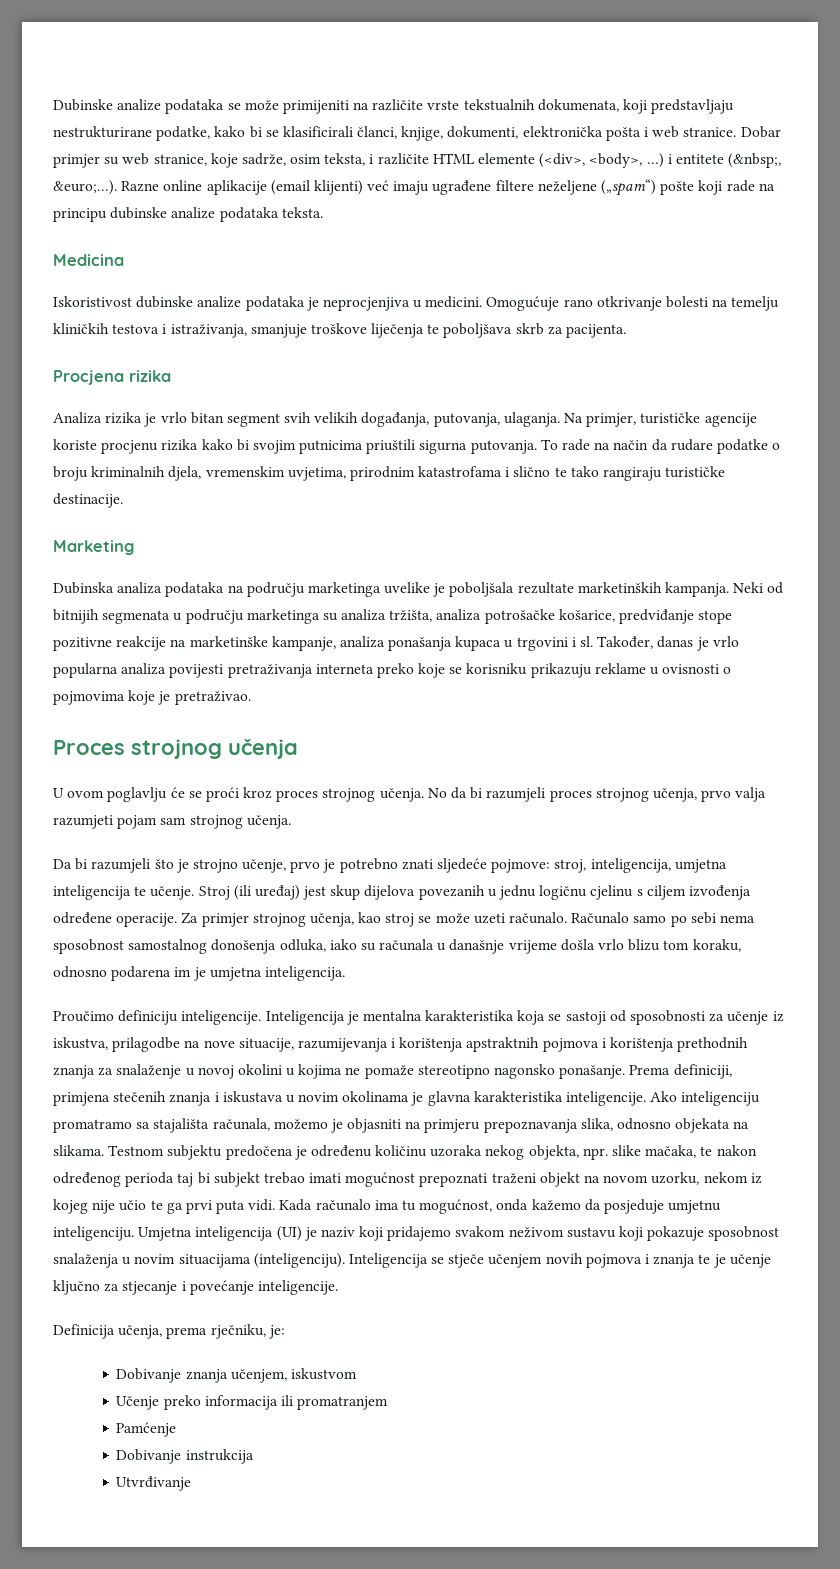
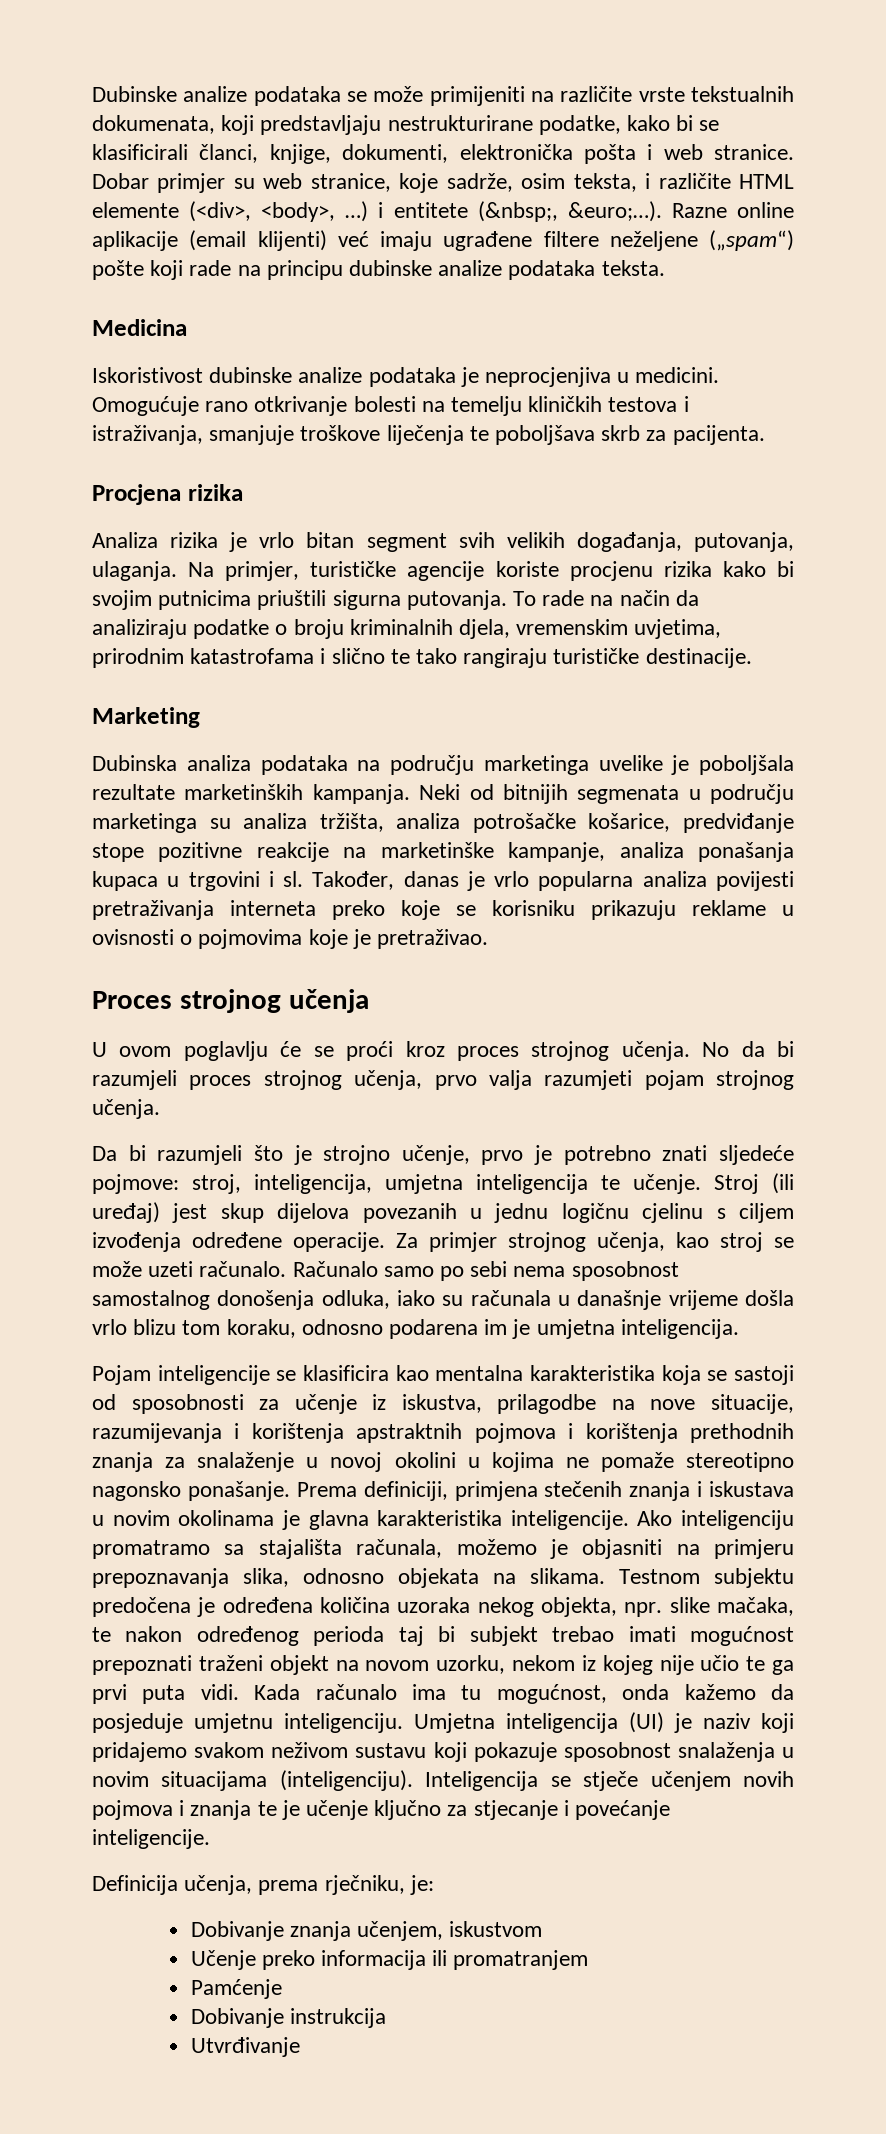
- To rade na način da rudare podatke o broju kriminalnih djela, vremenskim uvjetima, prirodnim katastrofama i slično te tako rangiraju turističke destinacije.
+ To rade na način da analiziraju podatke o broju kriminalnih djela, vremenskim uvjetima, prirodnim katastrofama i slično te tako rangiraju turističke destinacije.
- No da bi razumjeli proces strojnog učenja, prvo valja razumjeti pojam sam strojnog učenja.
+ No da bi razumjeli proces strojnog učenja, prvo valja razumjeti pojam strojnog učenja.
- Proučimo definiciju inteligencije. Inteligencija je mentalna karakteristika koja se sastoji od sposobnosti za učenje iz iskustva, prilagodbe na nove situacije, razumijevanja i korištenja apstraktnih pojmova i korištenja prethodnih znanja za snalaženje u novoj okolini u kojima ne pomaže stereotipno nagonsko ponašanje.
+ Pojam inteligencije se klasificira kao mentalna karakteristika koja se sastoji od sposobnosti za učenje iz iskustva, prilagodbe na nove situacije, razumijevanja i korištenja apstraktnih pojmova i korištenja prethodnih znanja za snalaženje u novoj okolini u kojima ne pomaže stereotipno nagonsko ponašanje.
- Testnom subjektu predočena je određenu količinu uzoraka nekog objekta, npr. slike mačaka, te nakon određenog perioda taj bi subjekt trebao imati mogućnost prepoznati traženi objekt na novom uzorku, nekom iz kojeg nije učio te ga prvi puta vidi.
+ Testnom subjektu predočena je određena količina uzoraka nekog objekta, npr. slike mačaka, te nakon određenog perioda taj bi subjekt trebao imati mogućnost prepoznati traženi objekt na novom uzorku, nekom iz kojeg nije učio te ga prvi puta vidi.

